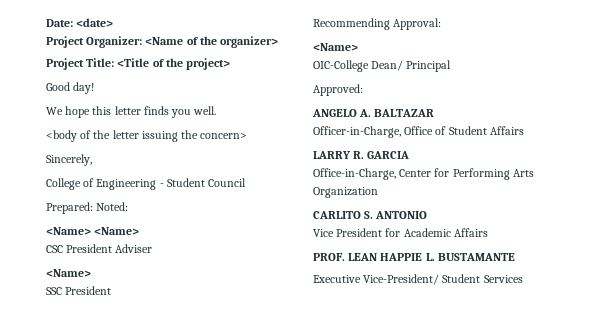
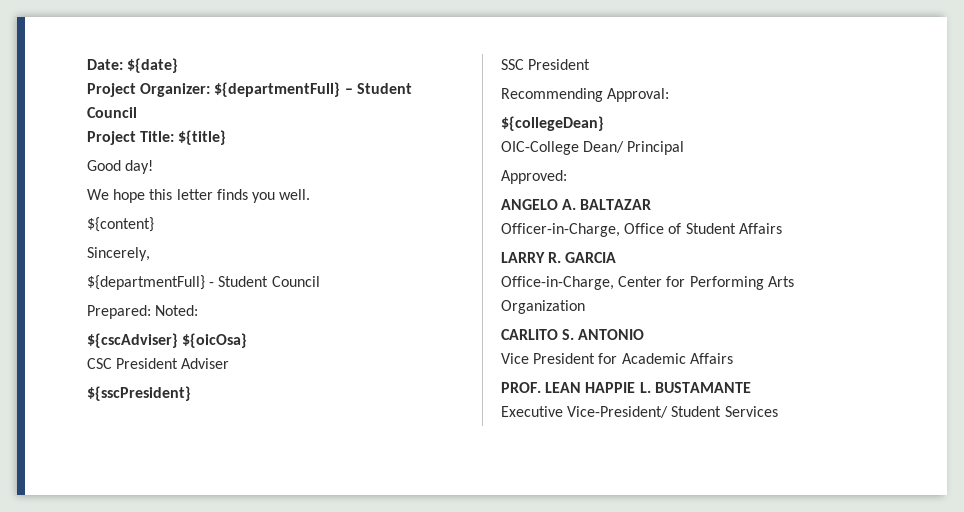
- Date: <date>
+ Date: ${date}
- Project Organizer: <Name of the organizer>
- Project Title: <Title of the project>
+ Project Organizer: ${departmentFull} – Student Council
+ Project Title: ${title}
- <body of the letter issuing the concern>
+ ${content}
  Sincerely,
- College of Engineering - Student Council
+ ${departmentFull} - Student Council
- <Name> <Name>
+ ${cscAdviser} ${oicOsa}
  CSC President Adviser
- <Name>
+ ${sscPresident}
  Recommending Approval:
- <Name>
+ ${collegeDean}

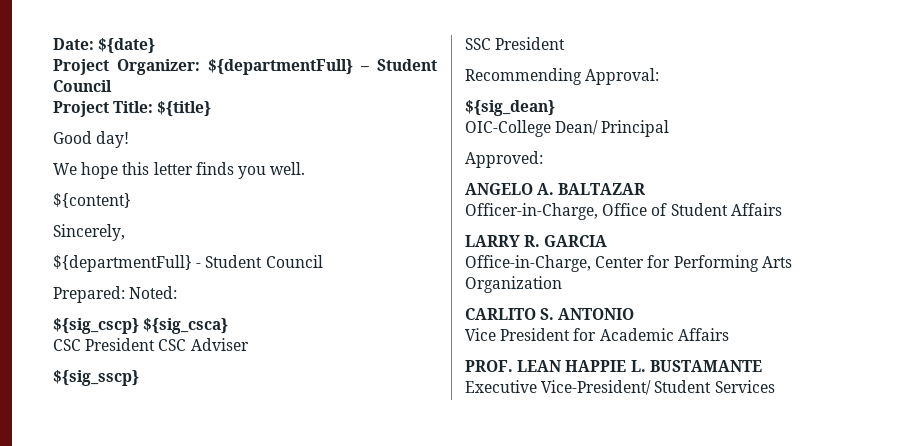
- ${cscAdviser} ${oicOsa}
+ ${sig_cscp} ${sig_csca}
- CSC President Adviser
+ CSC President CSC Adviser
- ${sscPresident}
+ ${sig_sscp}
- ${collegeDean}
+ ${sig_dean}

